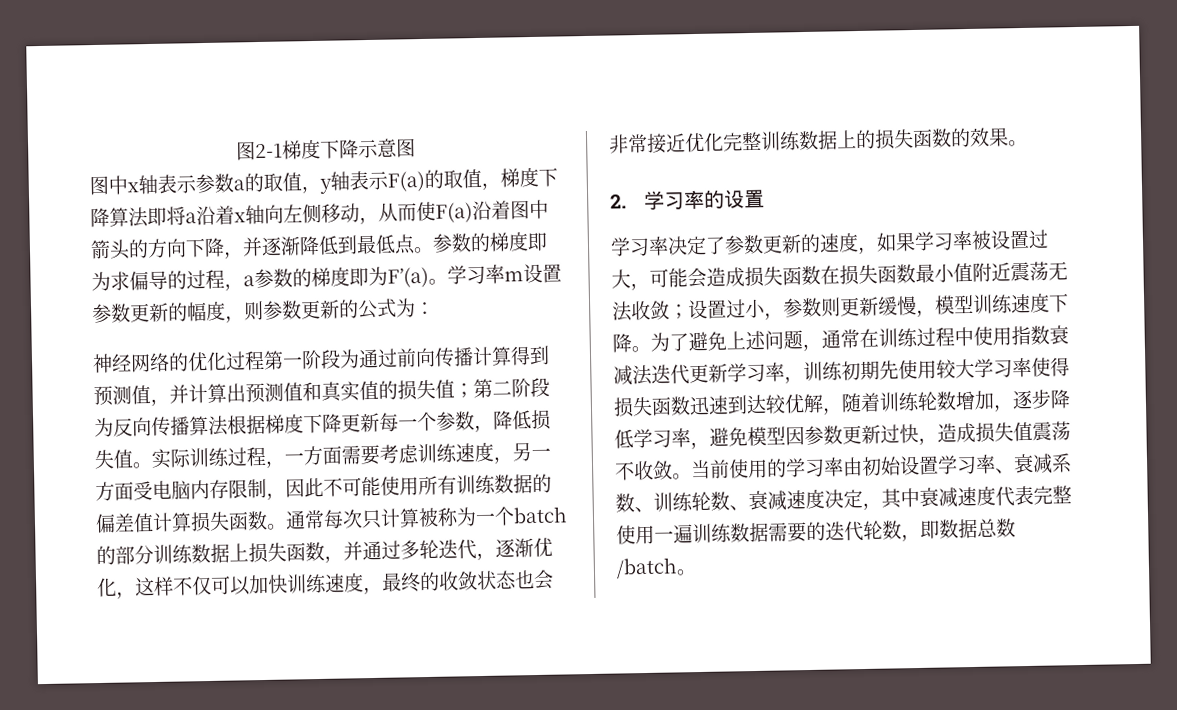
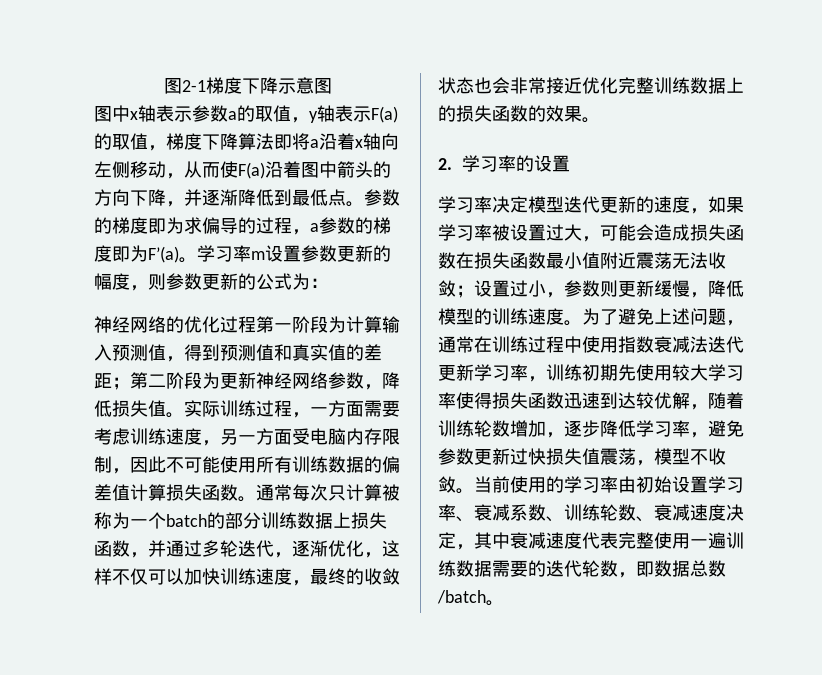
- 神经网络的优化过程第一阶段为通过前向传播计算得到预测值，并计算出预测值和真实值的损失值；第二阶段为反向传播算法根据梯度下降更新每一个参数，降低损失值。
+ 神经网络的优化过程第一阶段为计算输入预测值，得到预测值和真实值的差距；第二阶段为更新神经网络参数，降低损失值。
- 学习率决定了参数更新的速度，如果学习率被设置过大，可能会造成损失函数在损失函数最小值附近震荡无法收敛；设置过小，参数则更新缓慢，模型训练速度下降。
+ 学习率决定模型迭代更新的速度，如果学习率被设置过大，可能会造成损失函数在损失函数最小值附近震荡无法收敛；设置过小，参数则更新缓慢，降低模型的训练速度。
- 为了避免上述问题，通常在训练过程中使用指数衰减法迭代更新学习率，训练初期先使用较大学习率使得损失函数迅速到达较优解，随着训练轮数增加，逐步降低学习率，避免模型因参数更新过快，造成损失值震荡不收敛。
+ 为了避免上述问题，通常在训练过程中使用指数衰减法迭代更新学习率，训练初期先使用较大学习率使得损失函数迅速到达较优解，随着训练轮数增加，逐步降低学习率，避免参数更新过快损失值震荡，模型不收敛。

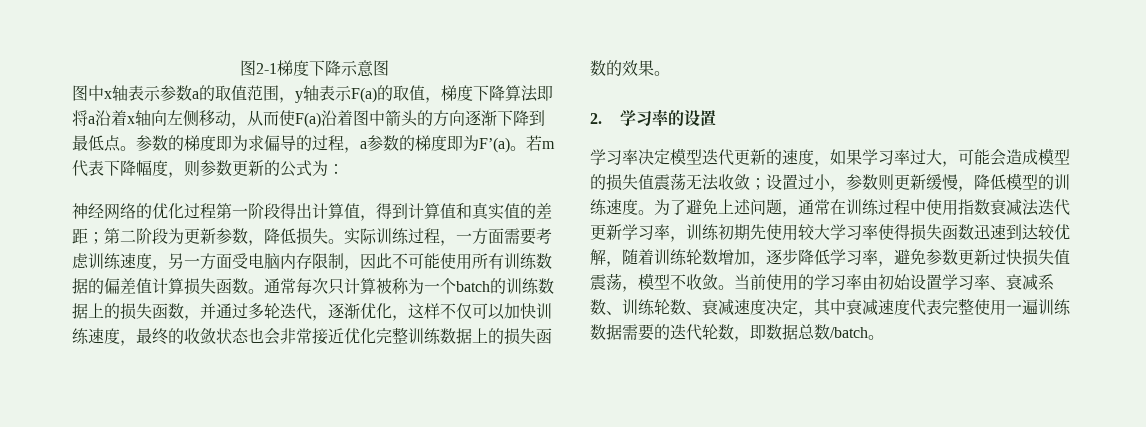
- 图中x轴表示参数a的取值，y轴表示F(a)的取值，梯度下降算法即将a沿着x轴向左侧移动，从而使F(a)沿着图中箭头的方向下降，并逐渐降低到最低点。
+ 图中x轴表示参数a的取值范围，y轴表示F(a)的取值，梯度下降算法即将a沿着x轴向左侧移动，从而使F(a)沿着图中箭头的方向逐渐下降到最低点。
- 学习率m设置参数更新的幅度，则参数更新的公式为：
+ 若m代表下降幅度，则参数更新的公式为：
- 神经网络的优化过程第一阶段为计算输入预测值，得到预测值和真实值的差距；第二阶段为更新神经网络参数，降低损失值。
+ 神经网络的优化过程第一阶段得出计算值，得到计算值和真实值的差距；第二阶段为更新参数，降低损失。
- 通常每次只计算被称为一个batch的部分训练数据上损失函数，并通过多轮迭代，逐渐优化，这样不仅可以加快训练速度，最终的收敛状态也会非常接近优化完整训练数据上的损失函数的效果。
+ 通常每次只计算被称为一个batch的训练数据上的损失函数，并通过多轮迭代，逐渐优化，这样不仅可以加快训练速度，最终的收敛状态也会非常接近优化完整训练数据上的损失函数的效果。
- 学习率决定模型迭代更新的速度，如果学习率被设置过大，可能会造成损失函数在损失函数最小值附近震荡无法收敛；设置过小，参数则更新缓慢，降低模型的训练速度。
+ 学习率决定模型迭代更新的速度，如果学习率过大，可能会造成模型的损失值震荡无法收敛；设置过小，参数则更新缓慢，降低模型的训练速度。

